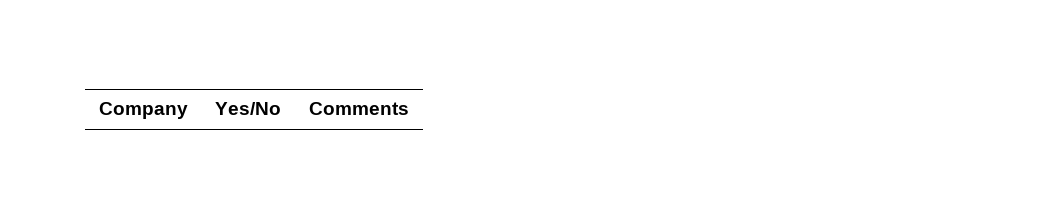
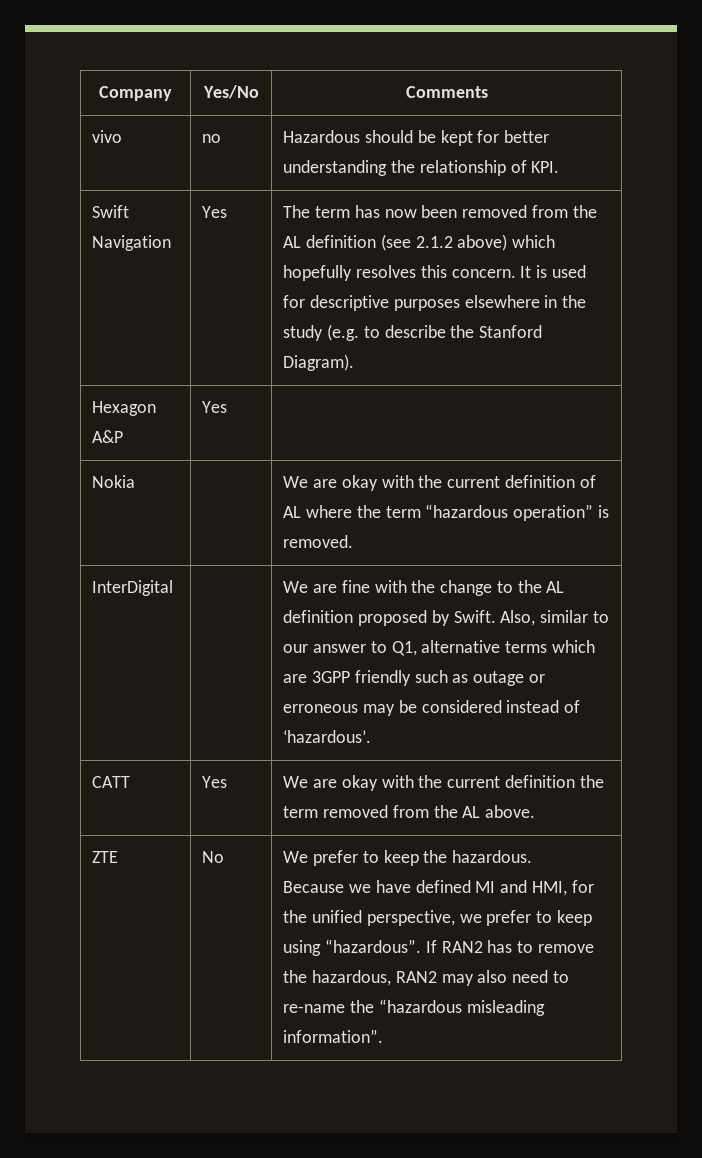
+ vivo | no | Hazardous should be kept for better understanding the relationship of KPI.
+ Swift Navigation | Yes | The term has now been removed from the AL definition (see 2.1.2 above) which hopefully resolves this concern. It is used for descriptive purposes elsewhere in the study (e.g. to describe the Stanford Diagram).
+ Hexagon A&P | Yes |
+ Nokia | | We are okay with the current definition of AL where the term “hazardous operation” is removed.
+ InterDigital | | We are fine with the change to the AL definition proposed by Swift. Also, similar to our answer to Q1, alternative terms which are 3GPP friendly such as outage or erroneous may be considered instead of ‘hazardous’.
+ CATT | Yes | We are okay with the current definition the term removed from the AL above.
+ ZTE | No | We prefer to keep the hazardous.
+ Because we have defined MI and HMI, for the unified perspective, we prefer to keep using “hazardous”. If RAN2 has to remove the hazardous, RAN2 may also need to re-name the “hazardous misleading information”.

